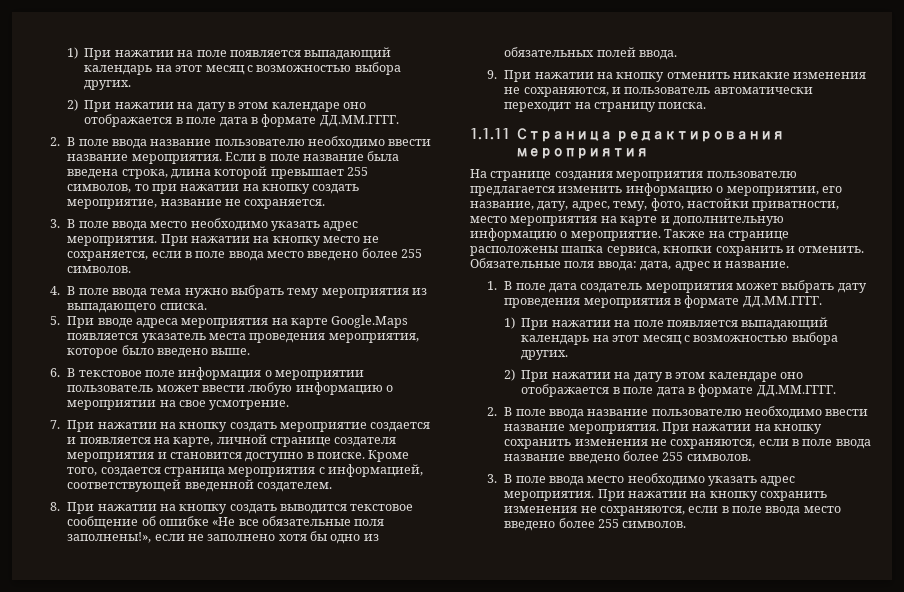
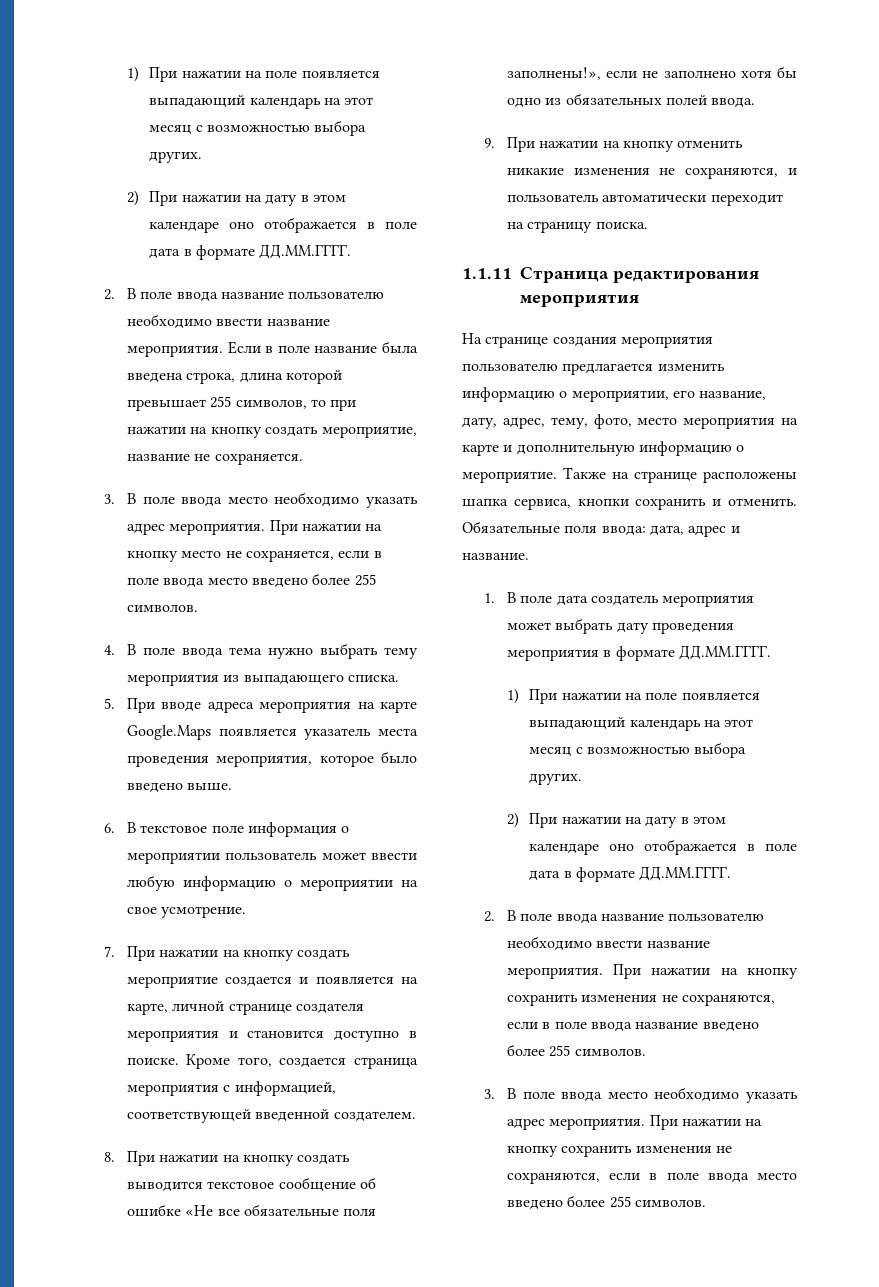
- На странице создания мероприятия пользователю предлагается изменить информацию о мероприятии, его название, дату, адрес, тему, фото, настойки приватности, место мероприятия на карте и дополнительную информацию о мероприятие.
+ На странице создания мероприятия пользователю предлагается изменить информацию о мероприятии, его название, дату, адрес, тему, фото, место мероприятия на карте и дополнительную информацию о мероприятие.

